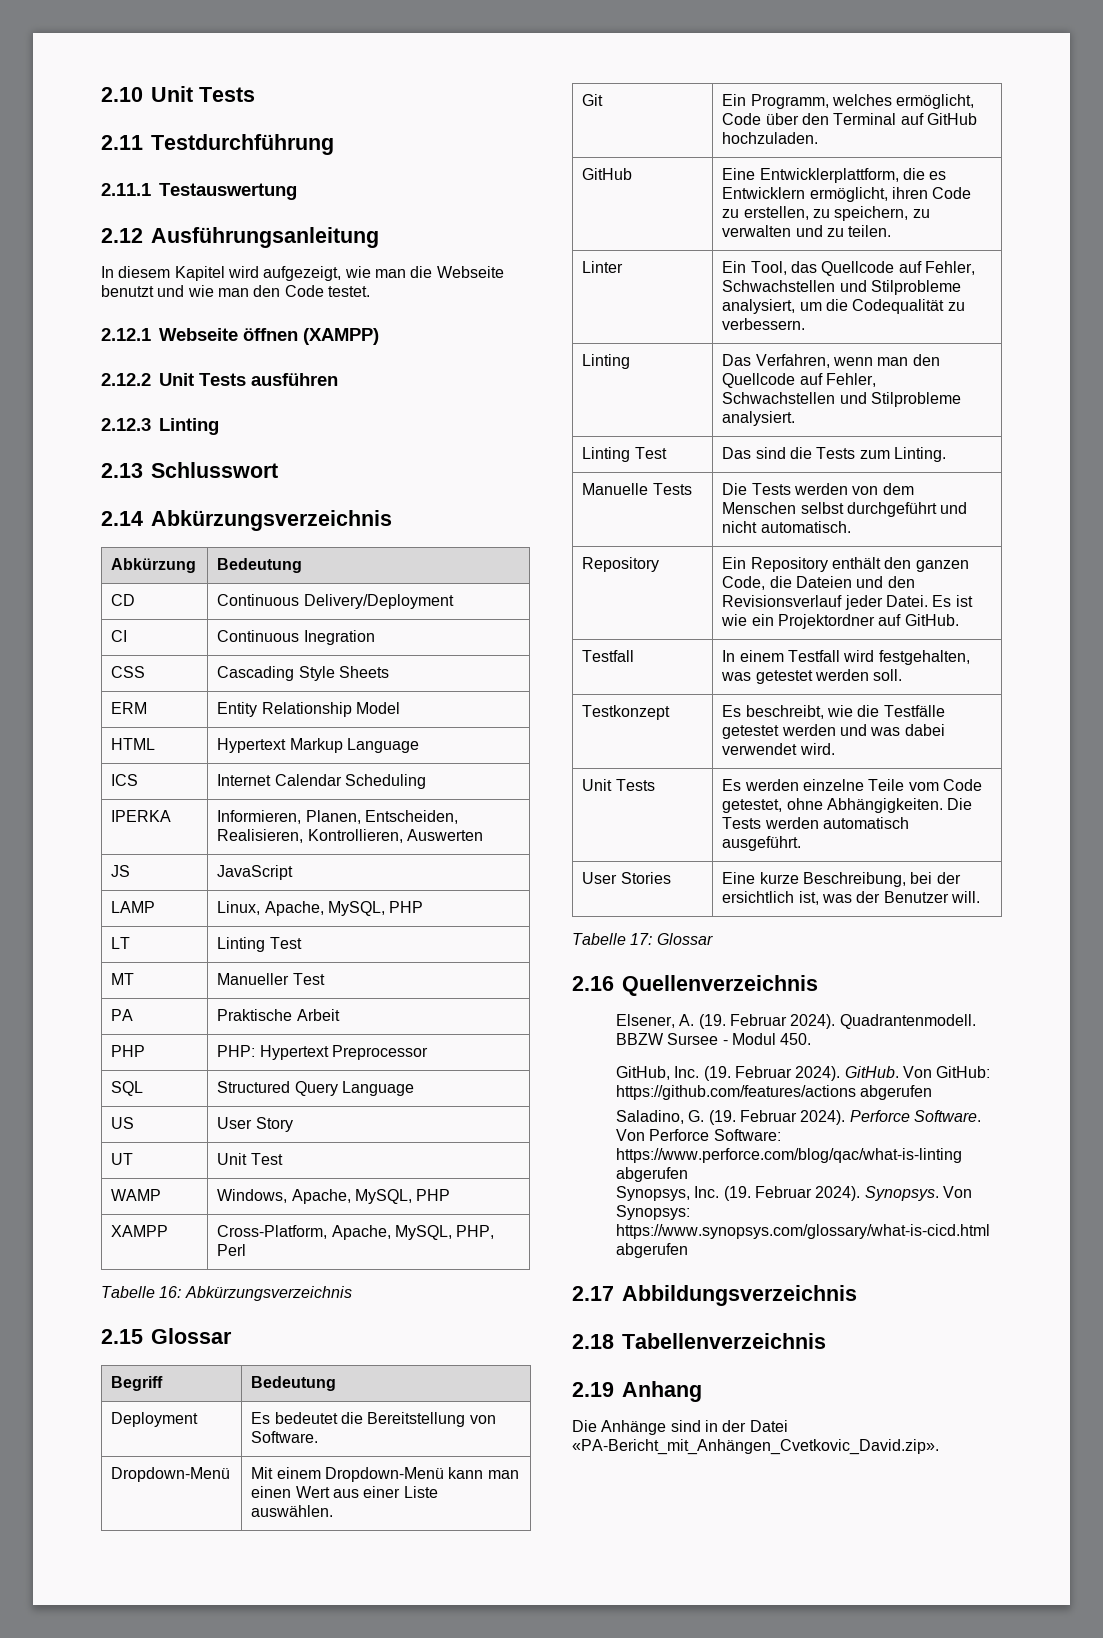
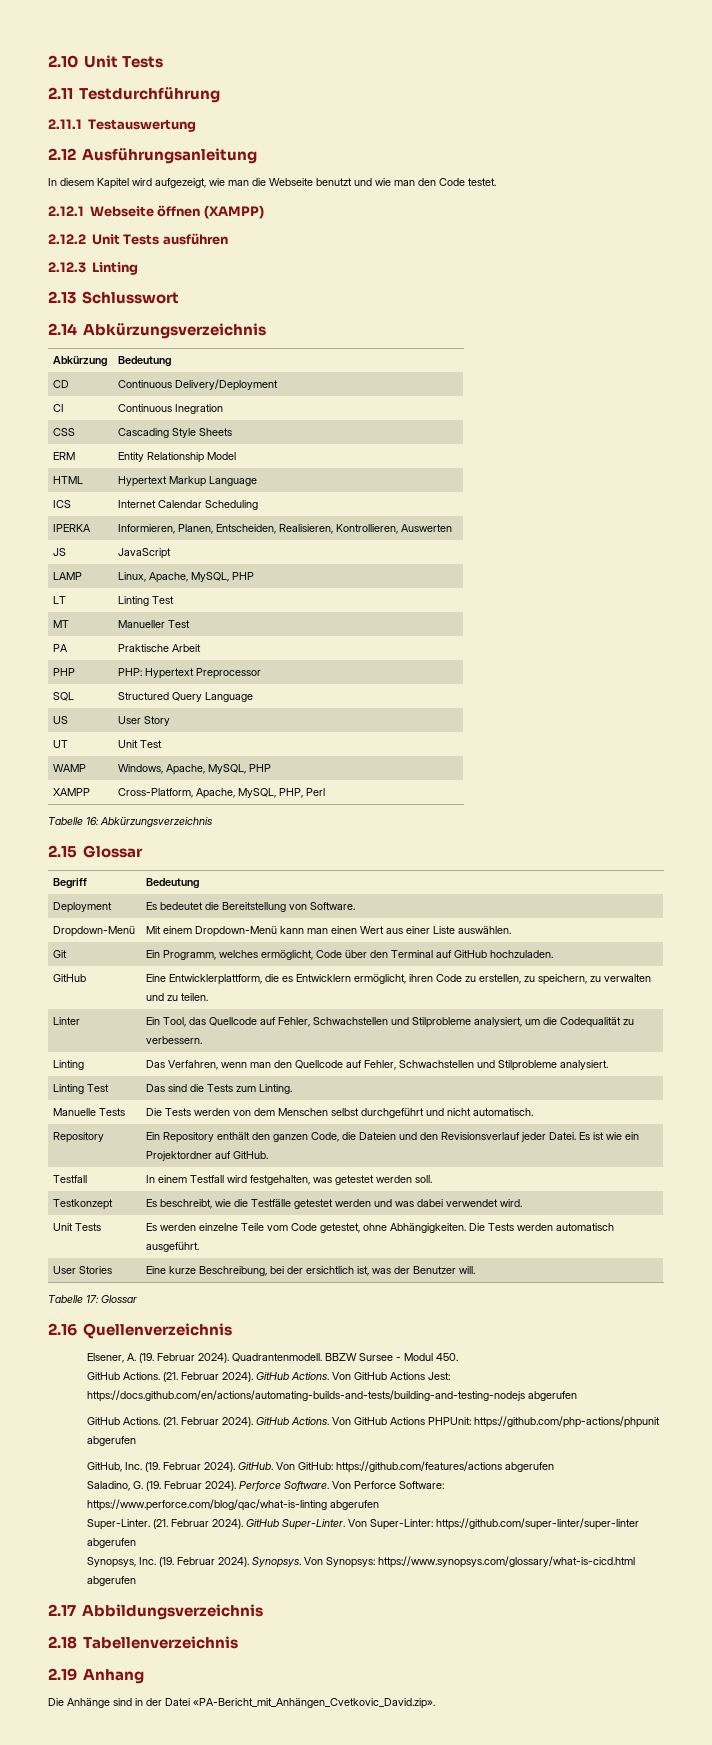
+ GitHub Actions. (21. Februar 2024). GitHub Actions. Von GitHub Actions Jest: https://docs.github.com/en/actions/automating-builds-and-tests/building-and-testing-nodejs abgerufen
+ GitHub Actions. (21. Februar 2024). GitHub Actions. Von GitHub Actions PHPUnit: https://github.com/php-actions/phpunit abgerufen
+ Super-Linter. (21. Februar 2024). GitHub Super-Linter. Von Super-Linter: https://github.com/super-linter/super-linter abgerufen

